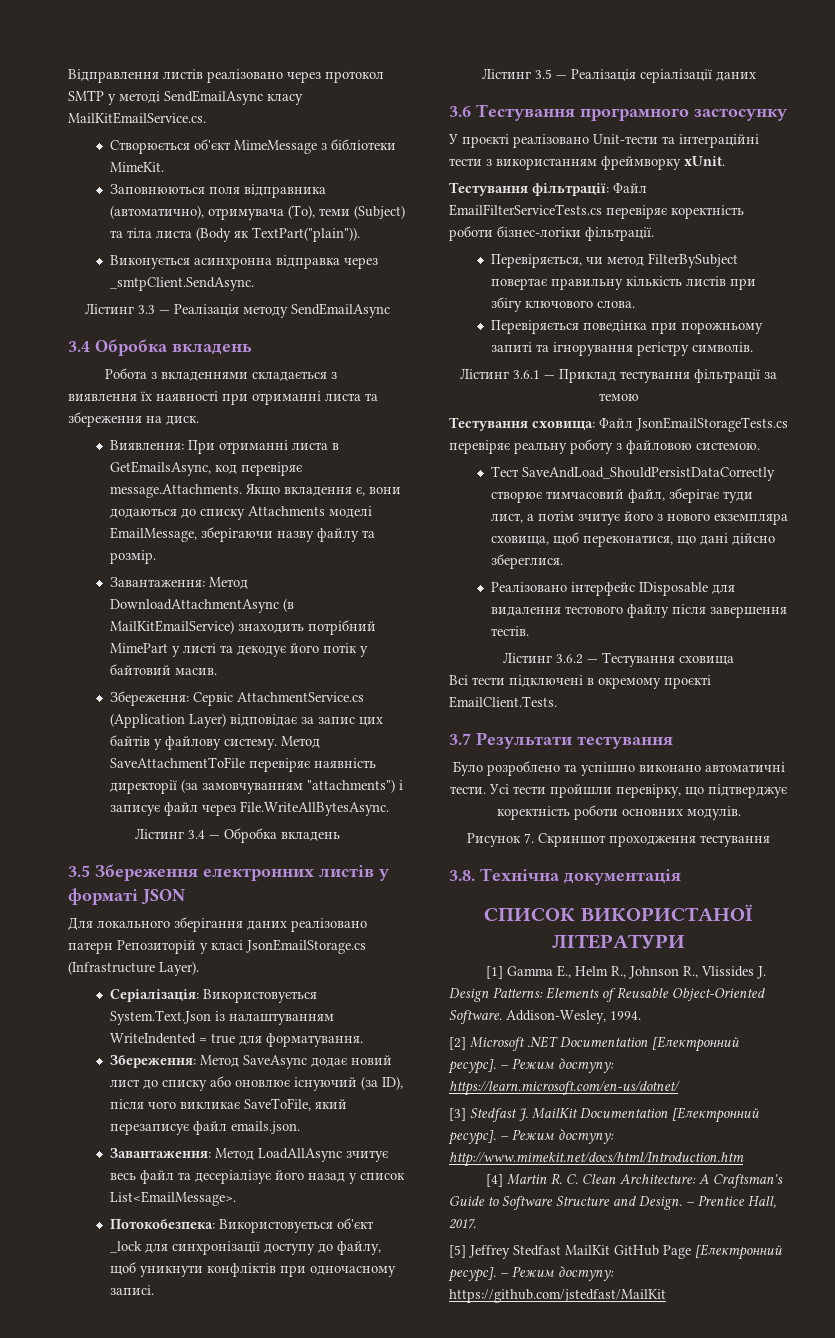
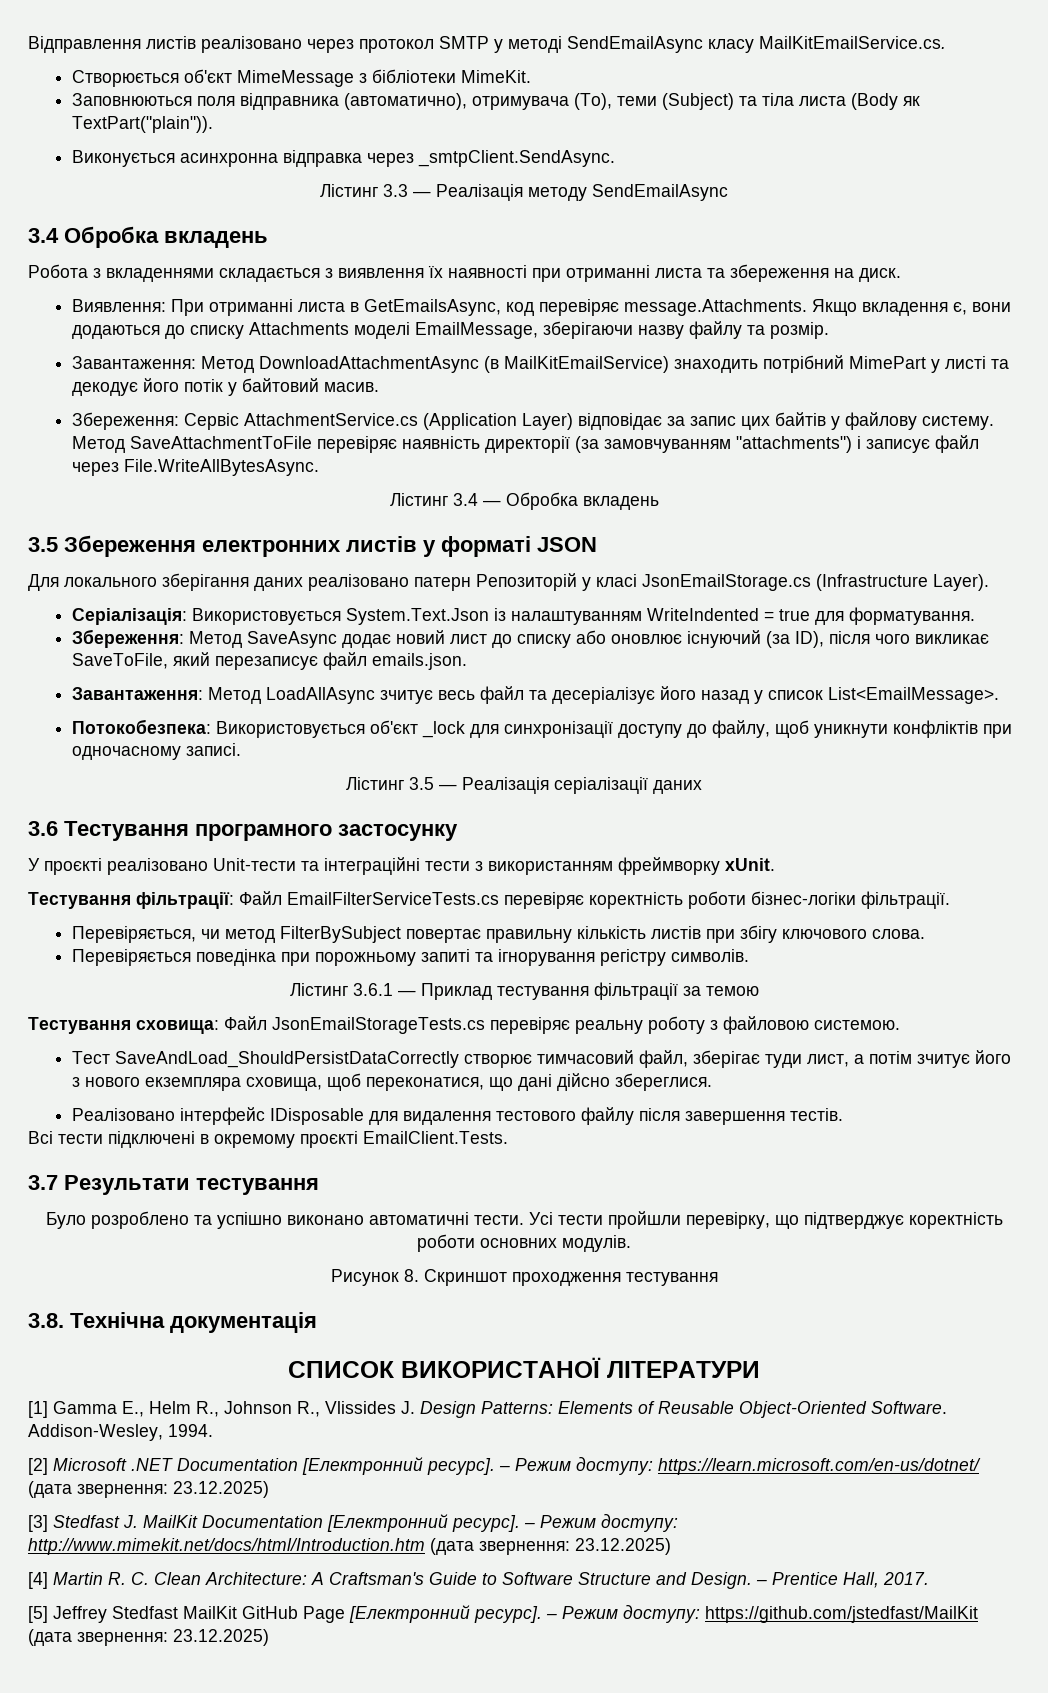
- Лістинг 3.6.2 — Тестування сховища
- Рисунок 7. Скриншот проходження тестування
+ Рисунок 8. Скриншот проходження тестування
- – Режим доступу: https://learn.microsoft.com/en-us/dotnet/
+ – Режим доступу: https://learn.microsoft.com/en-us/dotnet/ (дата звернення: 23.12.2025)
- – Режим доступу: http://www.mimekit.net/docs/html/Introduction.htm
+ – Режим доступу: http://www.mimekit.net/docs/html/Introduction.htm (дата звернення: 23.12.2025)
- – Режим доступу: https://github.com/jstedfast/MailKit
+ – Режим доступу: https://github.com/jstedfast/MailKit (дата звернення: 23.12.2025)

